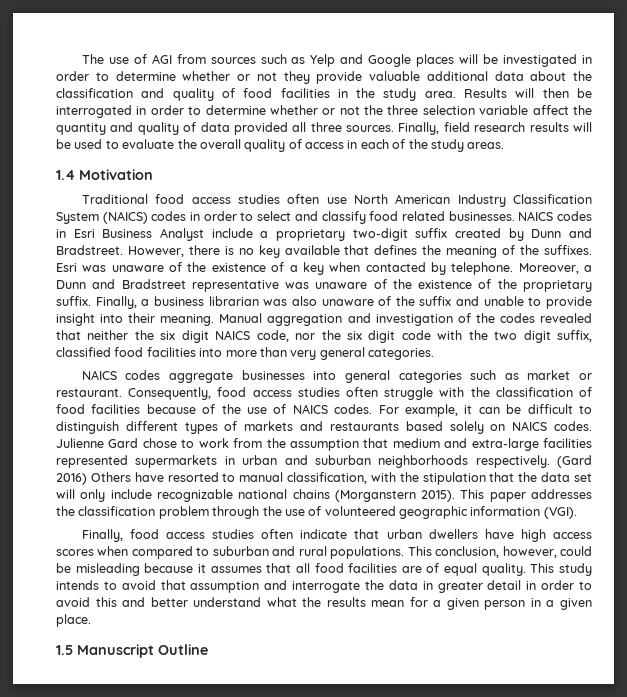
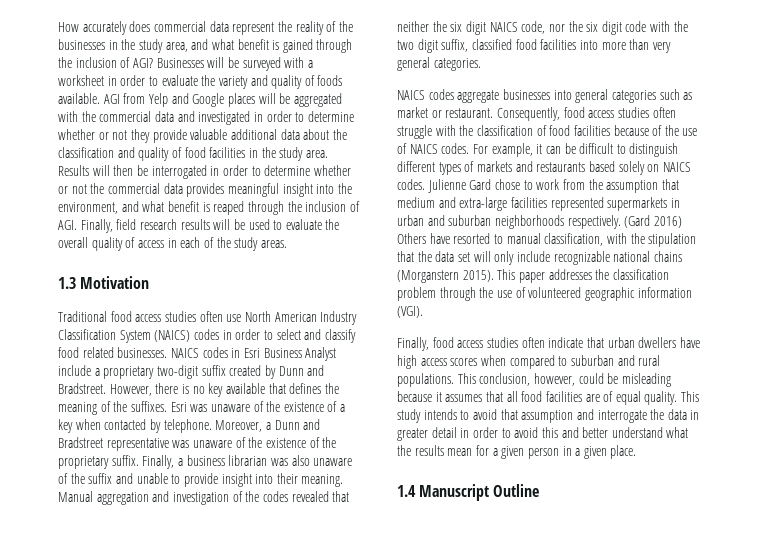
- The use of AGI from sources such as Yelp and Google places will be investigated in order to determine whether or not they provide valuable additional data about the classification and quality of food facilities in the study area.
+ How accurately does commercial data represent the reality of the businesses in the study area, and what benefit is gained through the inclusion of AGI? Businesses will be surveyed with a worksheet in order to evaluate the variety and quality of foods available. AGI from Yelp and Google places will be aggregated with the commercial data and investigated in order to determine whether or not they provide valuable additional data about the classification and quality of food facilities in the study area.
- Results will then be interrogated in order to determine whether or not the three selection variable affect the quantity and quality of data provided all three sources. Finally, field research results will be used to evaluate the overall quality of access in each of the study areas.
+ Results will then be interrogated in order to determine whether or not the commercial data provides meaningful insight into the environment, and what benefit is reaped through the inclusion of AGI. Finally, field research results will be used to evaluate the overall quality of access in each of the study areas.
- 1.4 Motivation
+ 1.3 Motivation
- 1.5 Manuscript Outline
+ 1.4 Manuscript Outline

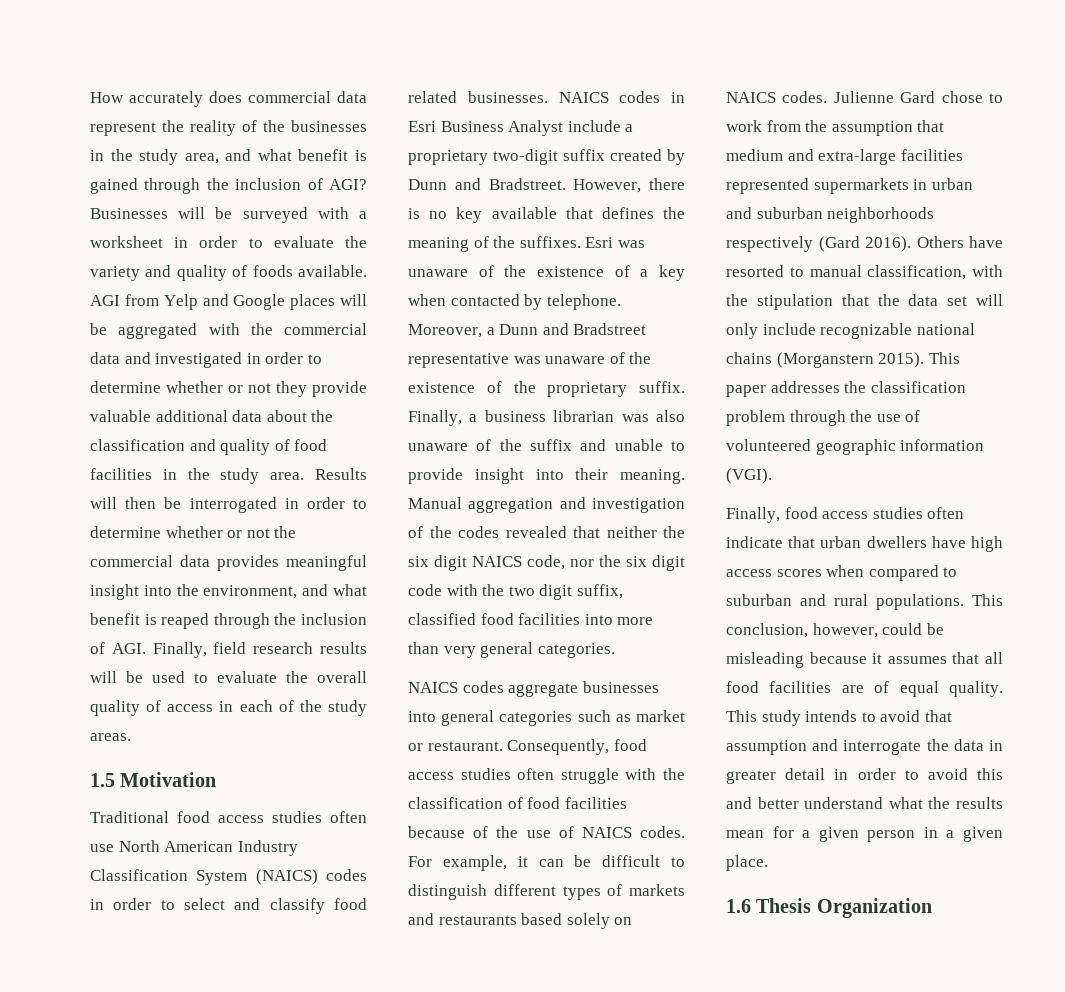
- 1.3 Motivation
+ 1.5 Motivation
- Julienne Gard chose to work from the assumption that medium and extra-large facilities represented supermarkets in urban and suburban neighborhoods respectively. (Gard 2016) Others have resorted to manual classification, with the stipulation that the data set will only include recognizable national chains (Morganstern 2015).
+ Julienne Gard chose to work from the assumption that medium and extra-large facilities represented supermarkets in urban and suburban neighborhoods respectively (Gard 2016). Others have resorted to manual classification, with the stipulation that the data set will only include recognizable national chains (Morganstern 2015).
- 1.4 Manuscript Outline
+ 1.6 Thesis Organization

